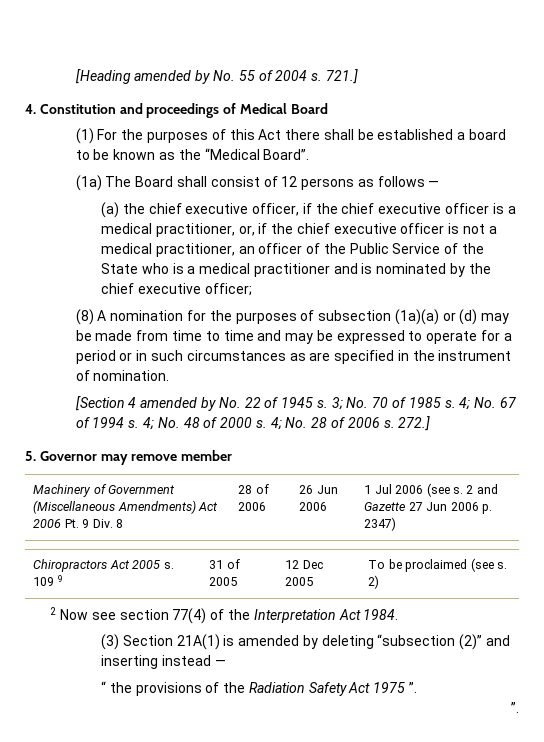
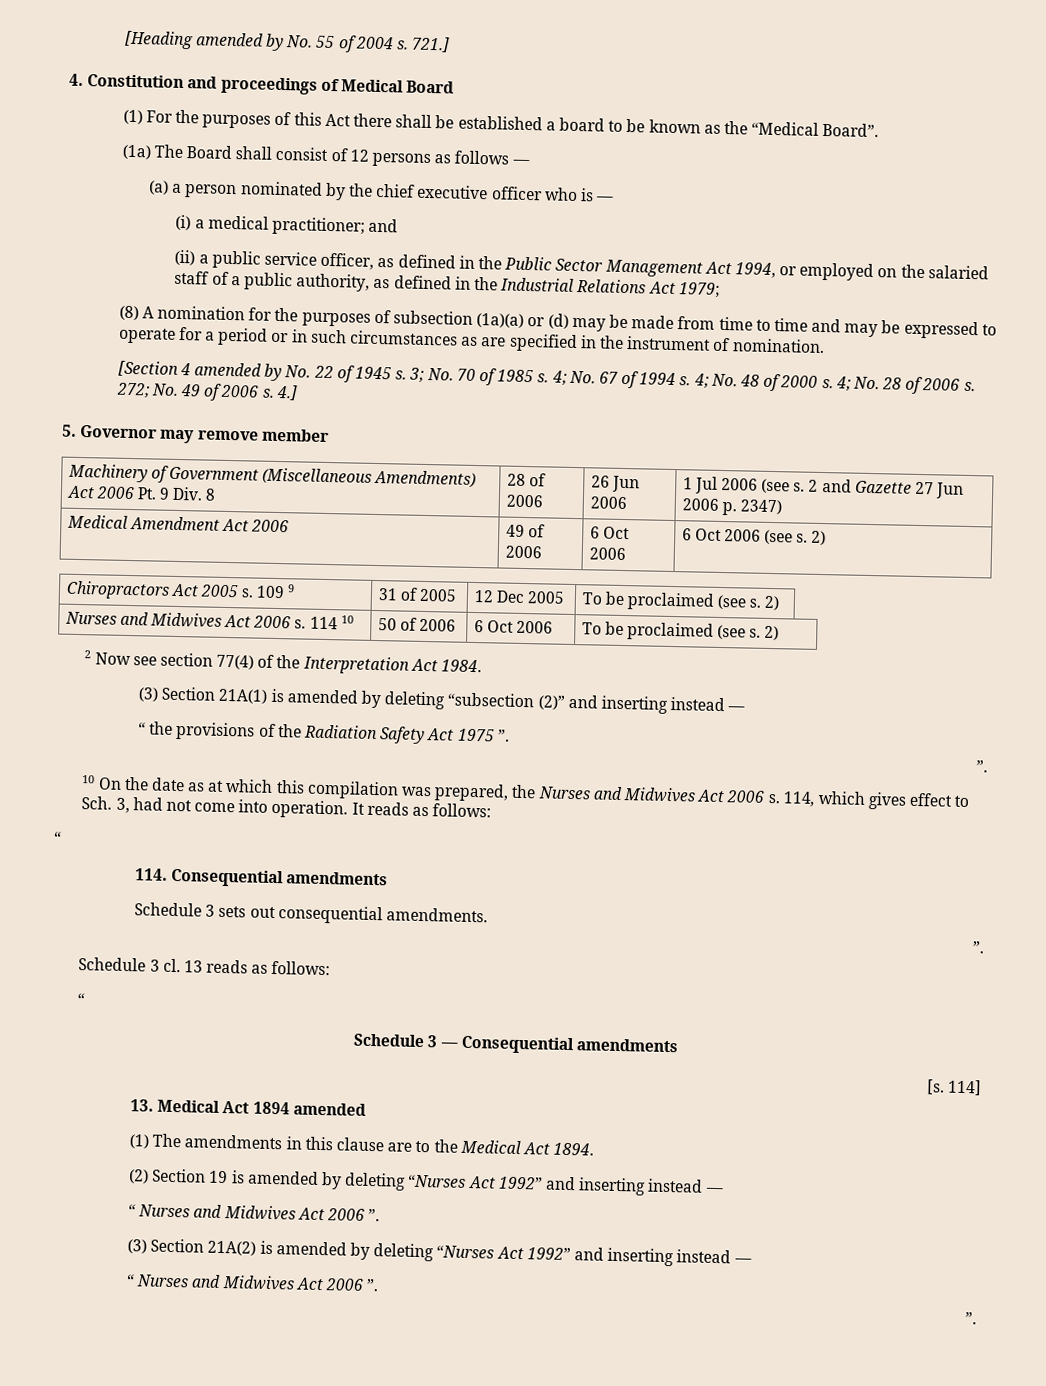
- (a) the chief executive officer, if the chief executive officer is a medical practitioner, or, if the chief executive officer is not a medical practitioner, an officer of the Public Service of the State who is a medical practitioner and is nominated by the chief executive officer;
+ (a) a person nominated by the chief executive officer who is —
+ (i) a medical practitioner; and
+ (ii) a public service officer, as defined in the Public Sector Management Act 1994, or employed on the salaried staff of a public authority, as defined in the Industrial Relations Act 1979;
- 272.]
+ 272; No. 49 of 2006 s. 4.]
+ Medical Amendment Act 2006 | 49 of 2006 | 6 Oct 2006 | 6 Oct 2006 (see s. 2)
+ Nurses and Midwives Act 2006 s. 114 10 | 50 of 2006 | 6 Oct 2006 | To be proclaimed (see s. 2)
+ 10 On the date as at which this compilation was prepared, the Nurses and Midwives Act 2006 s. 114, which gives effect to Sch. 3, had not come into operation. It reads as follows:
+ “
+ 114. Consequential amendments
+ Schedule 3 sets out consequential amendments.
+ ”.
+ Schedule 3 cl. 13 reads as follows:
+ “
+ Schedule 3 — Consequential amendments
+ [s. 114]
+ 13. Medical Act 1894 amended
+ (1) The amendments in this clause are to the Medical Act 1894.
+ (2) Section 19 is amended by deleting “Nurses Act 1992” and inserting instead —
+ “ Nurses and Midwives Act 2006 ”.
+ (3) Section 21A(2) is amended by deleting “Nurses Act 1992” and inserting instead —
+ “ Nurses and Midwives Act 2006 ”.
+ ”.

